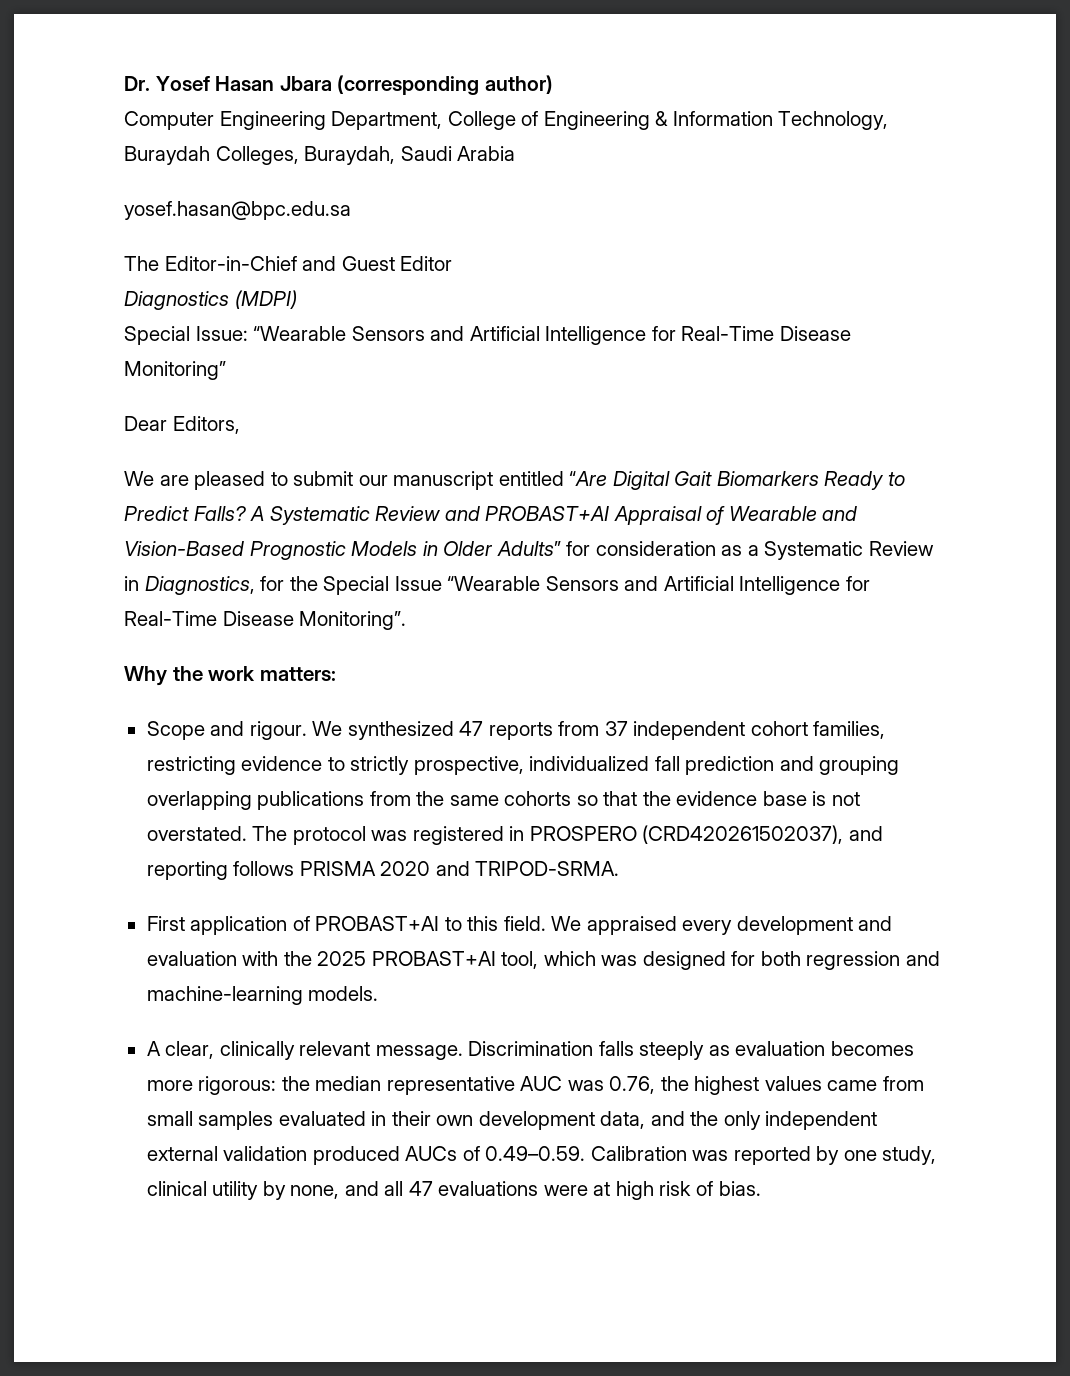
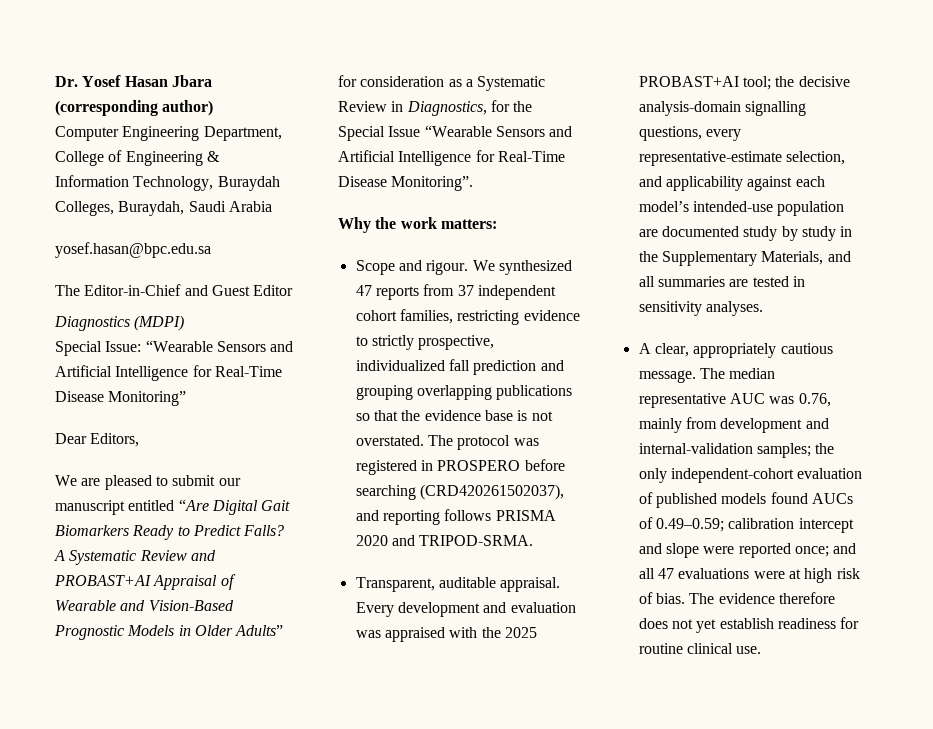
- We synthesized 47 reports from 37 independent cohort families, restricting evidence to strictly prospective, individualized fall prediction and grouping overlapping publications from the same cohorts so that the evidence base is not overstated.
+ We synthesized 47 reports from 37 independent cohort families, restricting evidence to strictly prospective, individualized fall prediction and grouping overlapping publications so that the evidence base is not overstated.
- The protocol was registered in PROSPERO (CRD420261502037), and reporting follows PRISMA 2020 and TRIPOD-SRMA.
+ The protocol was registered in PROSPERO before searching (CRD420261502037), and reporting follows PRISMA 2020 and TRIPOD-SRMA.
- First application of PROBAST+AI to this field. We appraised every development and evaluation with the 2025 PROBAST+AI tool, which was designed for both regression and machine-learning models.
- A clear, clinically relevant message. Discrimination falls steeply as evaluation becomes more rigorous: the median representative AUC was 0.76, the highest values came from small samples evaluated in their own development data, and the only independent external validation produced AUCs of 0.49–0.59. Calibration was reported by one study, clinical utility by none, and all 47 evaluations were at high risk of bias.
+ Transparent, auditable appraisal. Every development and evaluation was appraised with the 2025 PROBAST+AI tool; the decisive analysis-domain signalling questions, every representative-estimate selection, and applicability against each model’s intended-use population are documented study by study in the Supplementary Materials, and all summaries are tested in sensitivity analyses.
+ A clear, appropriately cautious message. The median representative AUC was 0.76, mainly from development and internal-validation samples; the only independent-cohort evaluation of published models found AUCs of 0.49–0.59; calibration intercept and slope were reported once; and all 47 evaluations were at high risk of bias.
+ The evidence therefore does not yet establish readiness for routine clinical use.

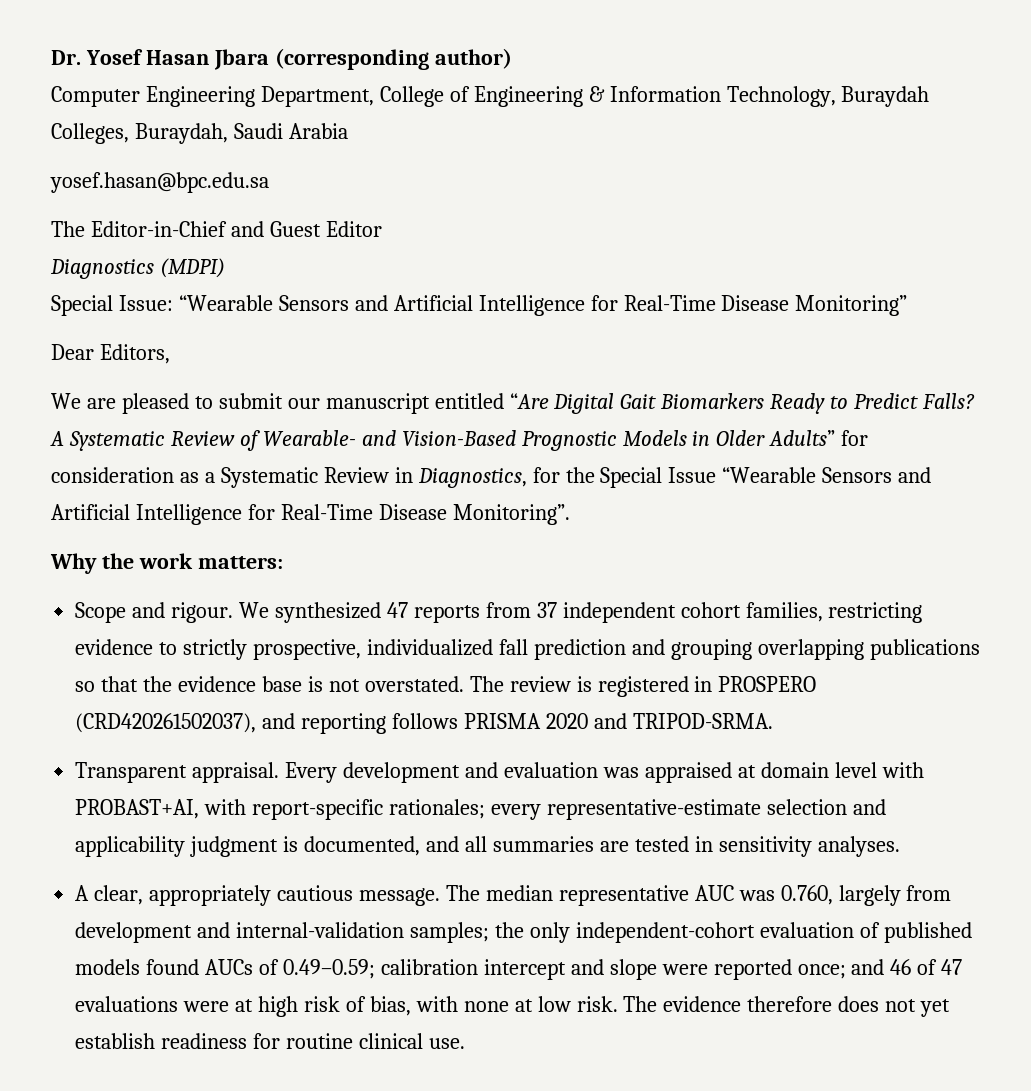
- A Systematic Review and PROBAST+AI Appraisal of Wearable and Vision-Based Prognostic Models in Older Adults” for consideration as a Systematic Review in Diagnostics, for the Special Issue “Wearable Sensors and Artificial Intelligence for Real-Time Disease Monitoring”.
+ A Systematic Review of Wearable- and Vision-Based Prognostic Models in Older Adults” for consideration as a Systematic Review in Diagnostics, for the Special Issue “Wearable Sensors and Artificial Intelligence for Real-Time Disease Monitoring”.
- The protocol was registered in PROSPERO before searching (CRD420261502037), and reporting follows PRISMA 2020 and TRIPOD-SRMA.
+ The review is registered in PROSPERO (CRD420261502037), and reporting follows PRISMA 2020 and TRIPOD-SRMA.
- Transparent, auditable appraisal.
+ Transparent appraisal.
- Every development and evaluation was appraised with the 2025 PROBAST+AI tool; the decisive analysis-domain signalling questions, every representative-estimate selection, and applicability against each model’s intended-use population are documented study by study in the Supplementary Materials, and all summaries are tested in sensitivity analyses.
+ Every development and evaluation was appraised at domain level with PROBAST+AI, with report-specific rationales; every representative-estimate selection and applicability judgment is documented, and all summaries are tested in sensitivity analyses.
- The median representative AUC was 0.76, mainly from development and internal-validation samples; the only independent-cohort evaluation of published models found AUCs of 0.49–0.59; calibration intercept and slope were reported once; and all 47 evaluations were at high risk of bias.
+ The median representative AUC was 0.760, largely from development and internal-validation samples; the only independent-cohort evaluation of published models found AUCs of 0.49–0.59; calibration intercept and slope were reported once; and 46 of 47 evaluations were at high risk of bias, with none at low risk.

